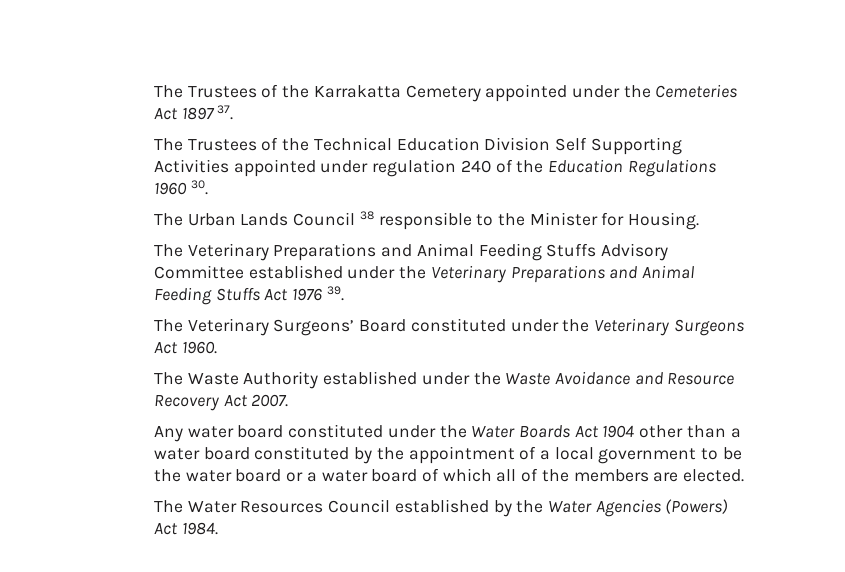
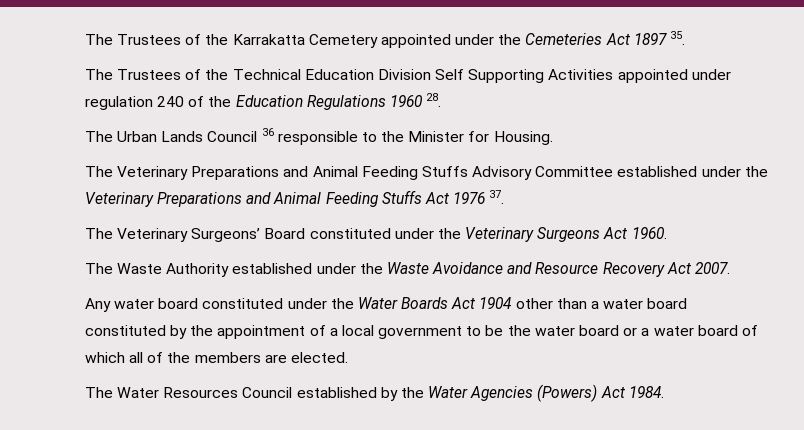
- The Trustees of the Karrakatta Cemetery appointed under the Cemeteries Act 1897 37.
+ The Trustees of the Karrakatta Cemetery appointed under the Cemeteries Act 1897 35.
- The Trustees of the Technical Education Division Self Supporting Activities appointed under regulation 240 of the Education Regulations 1960 30.
+ The Trustees of the Technical Education Division Self Supporting Activities appointed under regulation 240 of the Education Regulations 1960 28.
- The Urban Lands Council 38 responsible to the Minister for Housing.
+ The Urban Lands Council 36 responsible to the Minister for Housing.
- The Veterinary Preparations and Animal Feeding Stuffs Advisory Committee established under the Veterinary Preparations and Animal Feeding Stuffs Act 1976 39.
+ The Veterinary Preparations and Animal Feeding Stuffs Advisory Committee established under the Veterinary Preparations and Animal Feeding Stuffs Act 1976 37.

